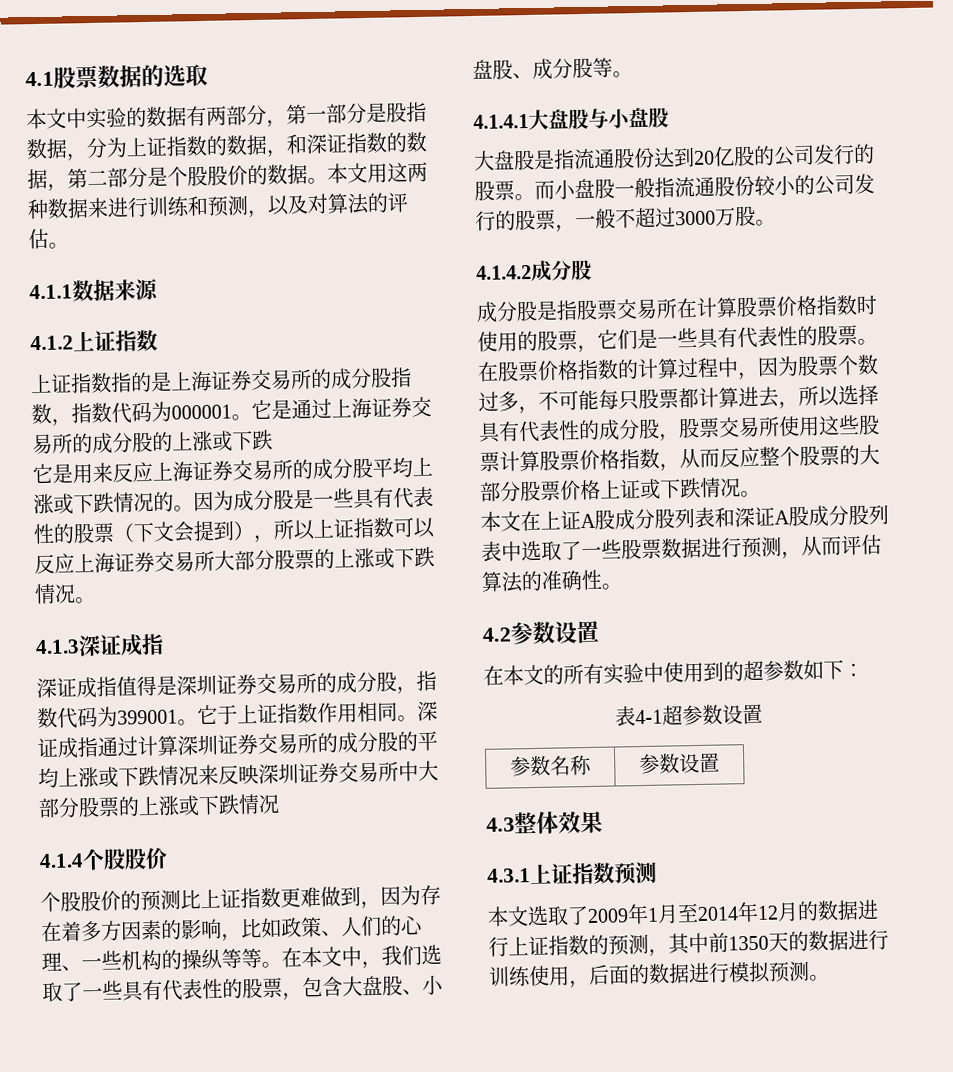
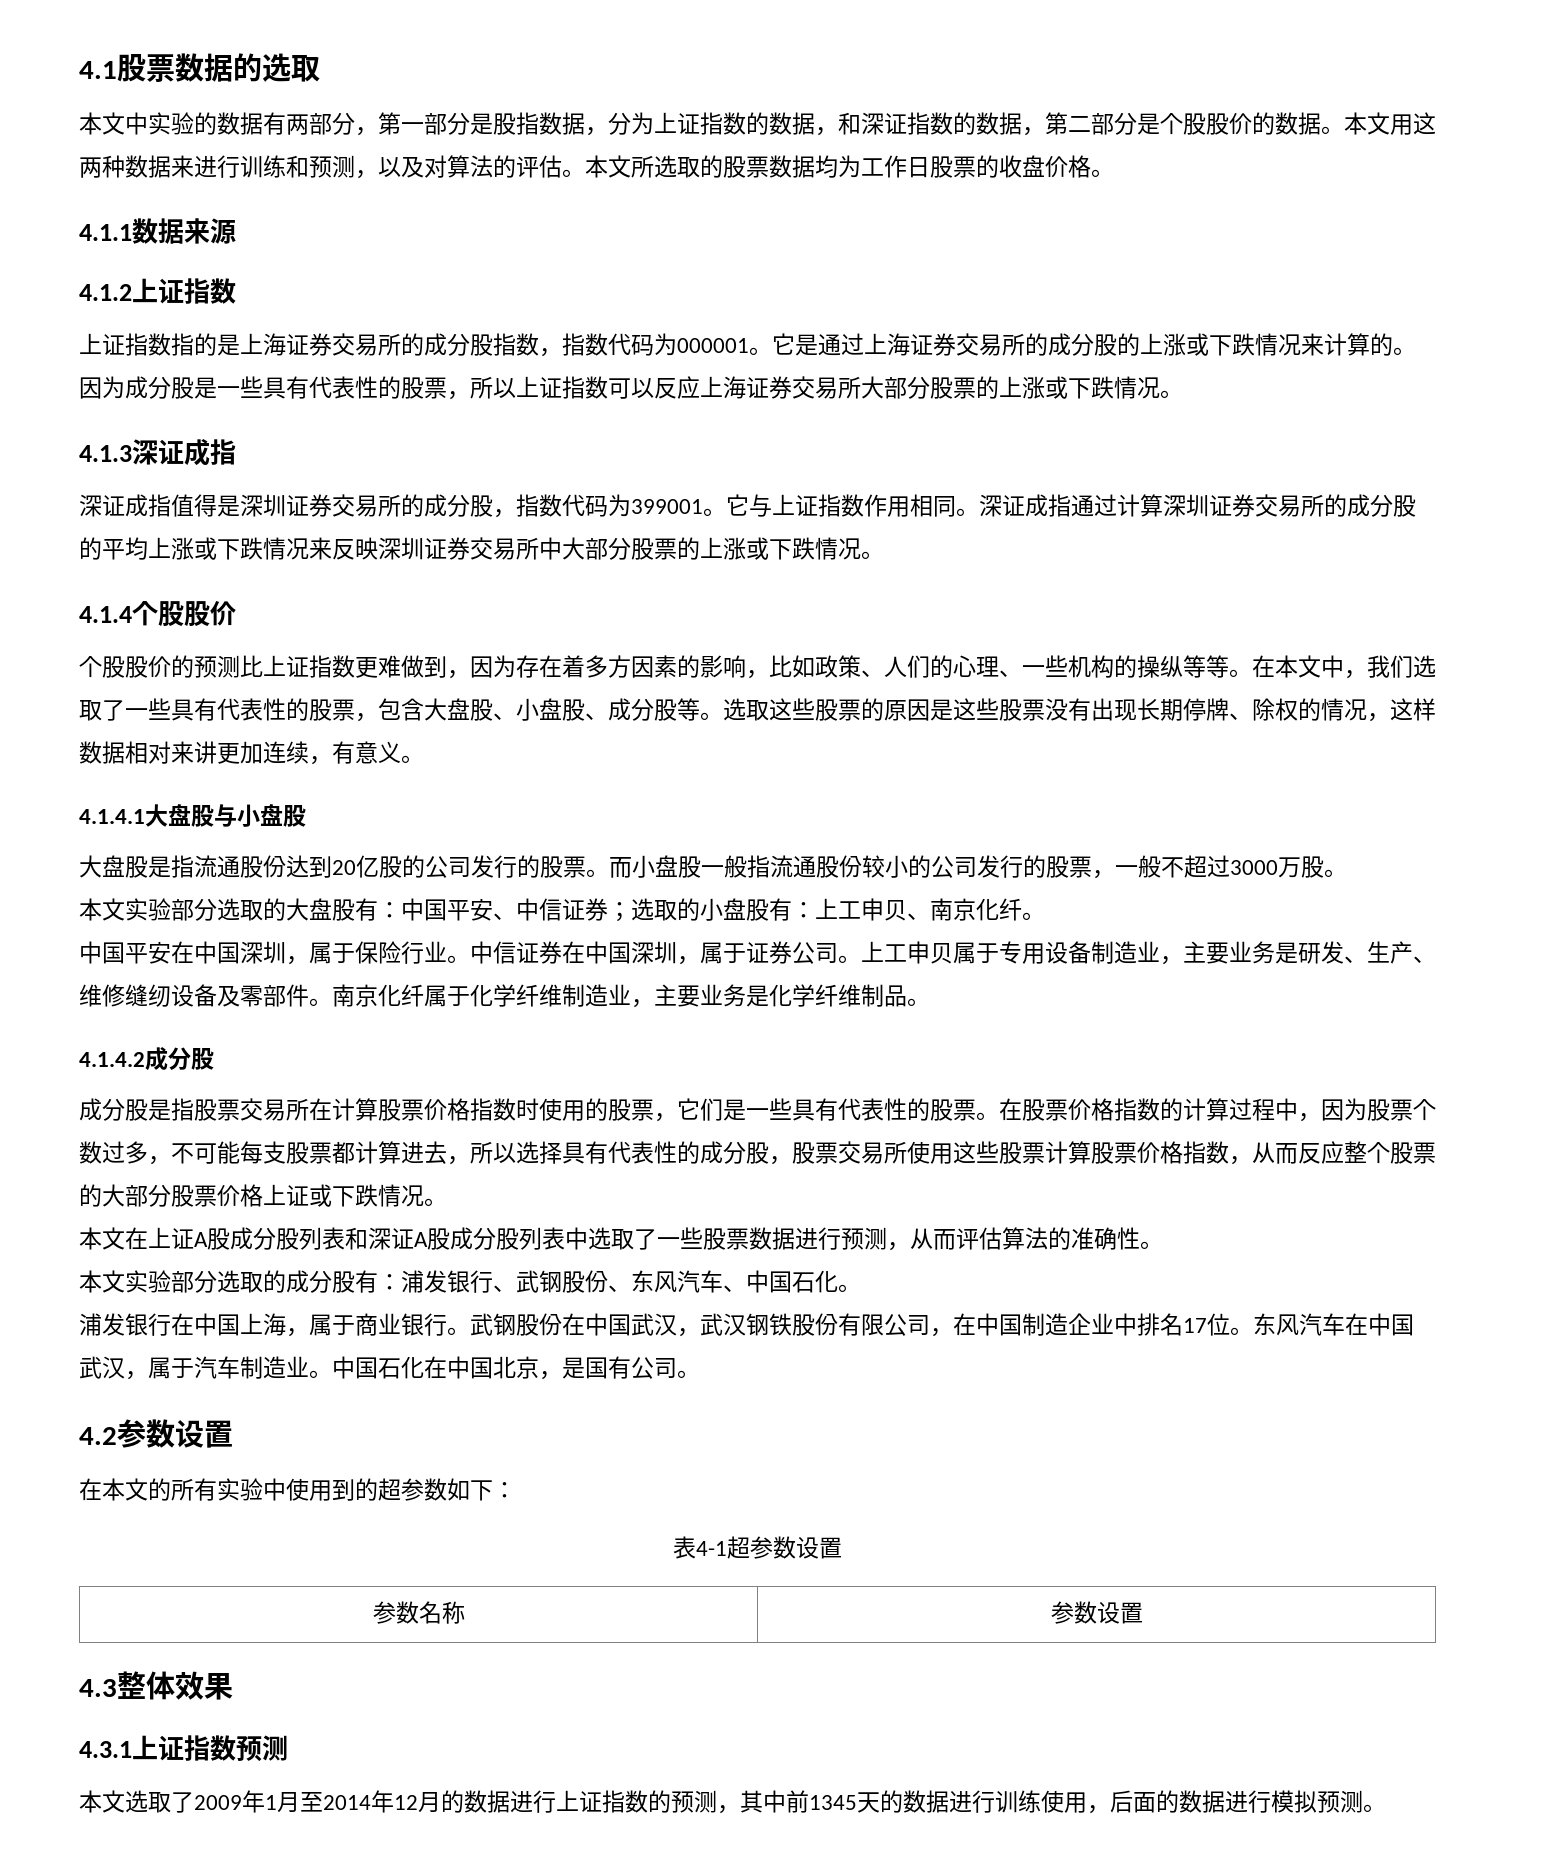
+ 本文所选取的股票数据均为工作日股票的收盘价格。
- 它是通过上海证券交易所的成分股的上涨或下跌
- 它是用来反应上海证券交易所的成分股平均上涨或下跌情况的。
+ 它是通过上海证券交易所的成分股的上涨或下跌情况来计算的。
- 因为成分股是一些具有代表性的股票（下文会提到），所以上证指数可以反应上海证券交易所大部分股票的上涨或下跌情况。
+ 因为成分股是一些具有代表性的股票，所以上证指数可以反应上海证券交易所大部分股票的上涨或下跌情况。
- 它于上证指数作用相同。
+ 它与上证指数作用相同。
- 深证成指通过计算深圳证券交易所的成分股的平均上涨或下跌情况来反映深圳证券交易所中大部分股票的上涨或下跌情况
+ 深证成指通过计算深圳证券交易所的成分股的平均上涨或下跌情况来反映深圳证券交易所中大部分股票的上涨或下跌情况。
+ 选取这些股票的原因是这些股票没有出现长期停牌、除权的情况，这样数据相对来讲更加连续，有意义。
+ 本文实验部分选取的大盘股有：中国平安、中信证券；选取的小盘股有：上工申贝、南京化纤。
+ 中国平安在中国深圳，属于保险行业。中信证券在中国深圳，属于证券公司。上工申贝属于专用设备制造业，主要业务是研发、生产、维修缝纫设备及零部件。南京化纤属于化学纤维制造业，主要业务是化学纤维制品。
- 在股票价格指数的计算过程中，因为股票个数过多，不可能每只股票都计算进去，所以选择具有代表性的成分股，股票交易所使用这些股票计算股票价格指数，从而反应整个股票的大部分股票价格上证或下跌情况。
+ 在股票价格指数的计算过程中，因为股票个数过多，不可能每支股票都计算进去，所以选择具有代表性的成分股，股票交易所使用这些股票计算股票价格指数，从而反应整个股票的大部分股票价格上证或下跌情况。
+ 本文实验部分选取的成分股有：浦发银行、武钢股份、东风汽车、中国石化。
+ 浦发银行在中国上海，属于商业银行。武钢股份在中国武汉，武汉钢铁股份有限公司，在中国制造企业中排名17位。东风汽车在中国武汉，属于汽车制造业。中国石化在中国北京，是国有公司。
- 本文选取了2009年1月至2014年12月的数据进行上证指数的预测，其中前1350天的数据进行训练使用，后面的数据进行模拟预测。
+ 本文选取了2009年1月至2014年12月的数据进行上证指数的预测，其中前1345天的数据进行训练使用，后面的数据进行模拟预测。

